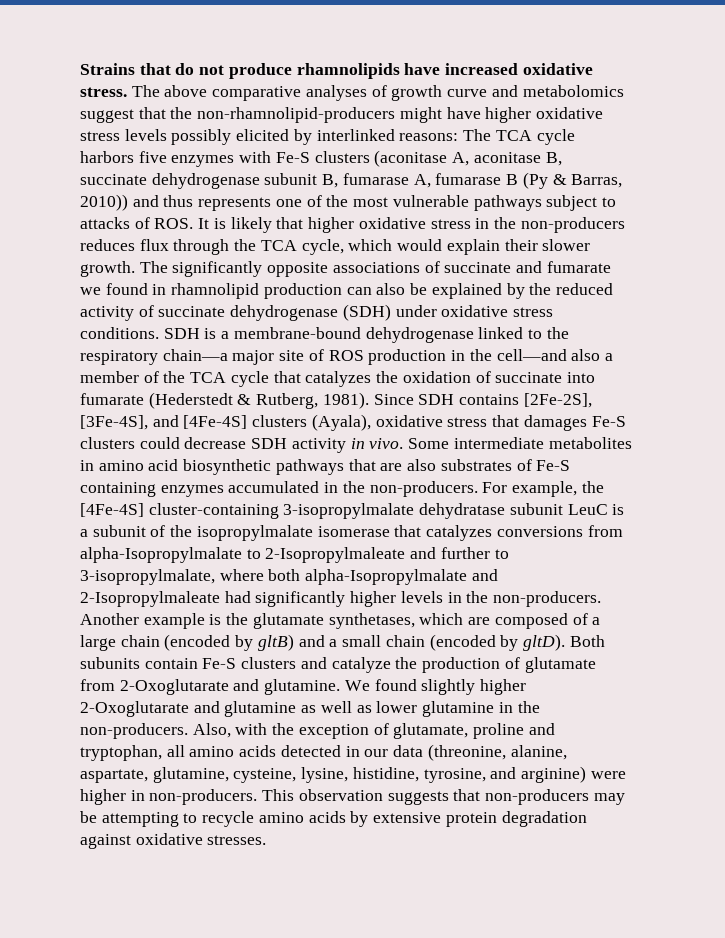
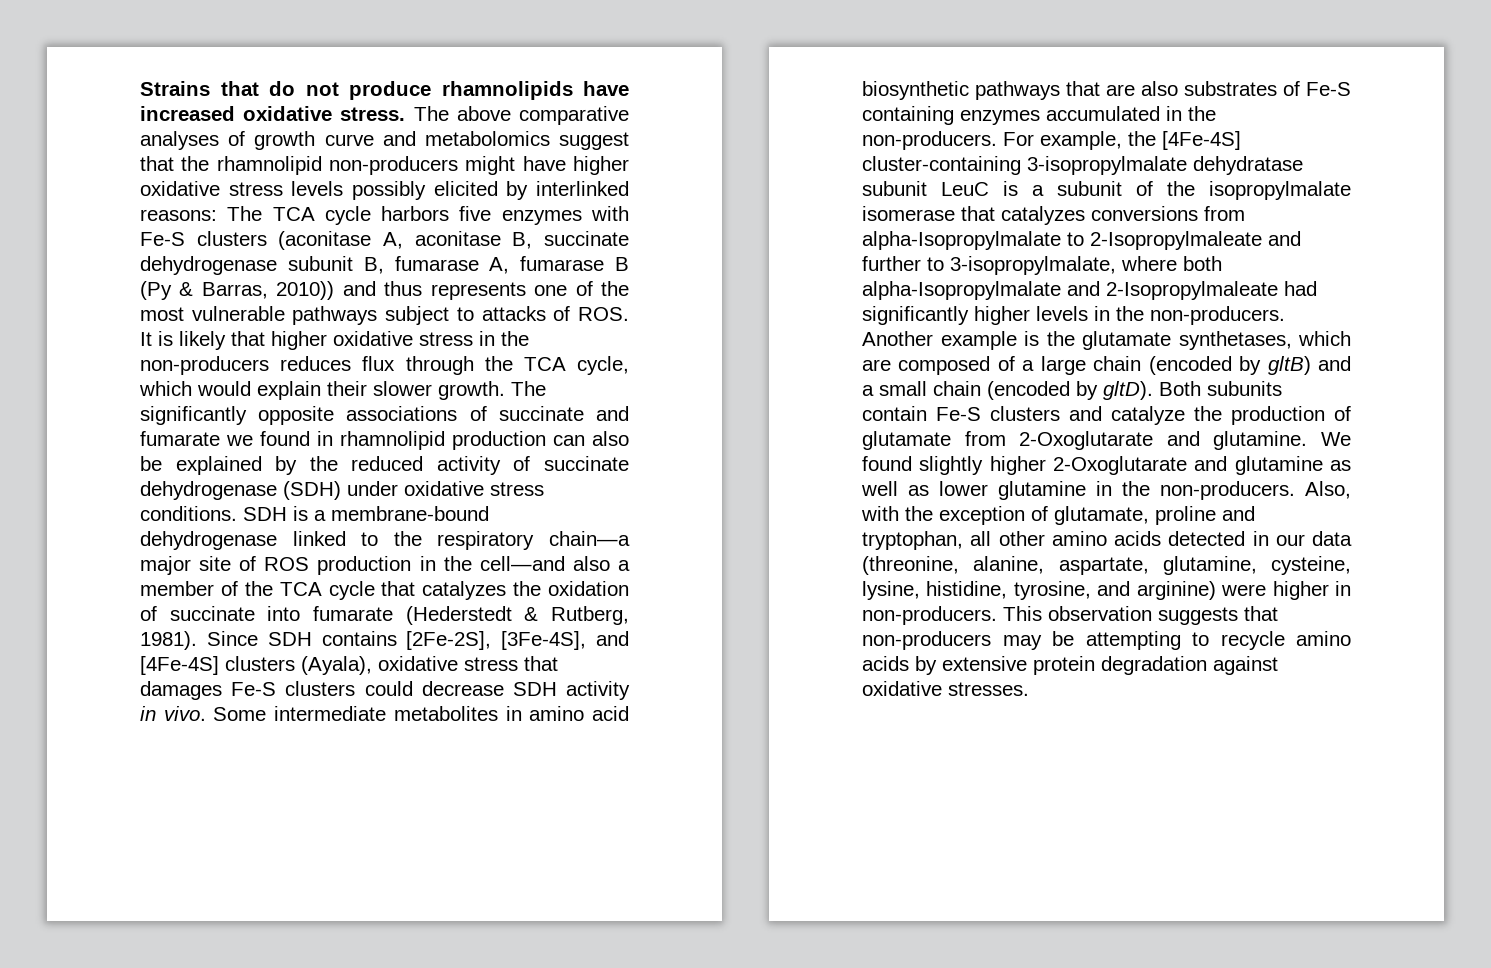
- The above comparative analyses of growth curve and metabolomics suggest that the non-rhamnolipid-producers might have higher oxidative stress levels possibly elicited by interlinked reasons:
+ The above comparative analyses of growth curve and metabolomics suggest that the rhamnolipid non-producers might have higher oxidative stress levels possibly elicited by interlinked reasons:
- Also, with the exception of glutamate, proline and tryptophan, all amino acids detected in our data (threonine, alanine, aspartate, glutamine, cysteine, lysine, histidine, tyrosine, and arginine) were higher in non-producers.
+ Also, with the exception of glutamate, proline and tryptophan, all other amino acids detected in our data (threonine, alanine, aspartate, glutamine, cysteine, lysine, histidine, tyrosine, and arginine) were higher in non-producers.

